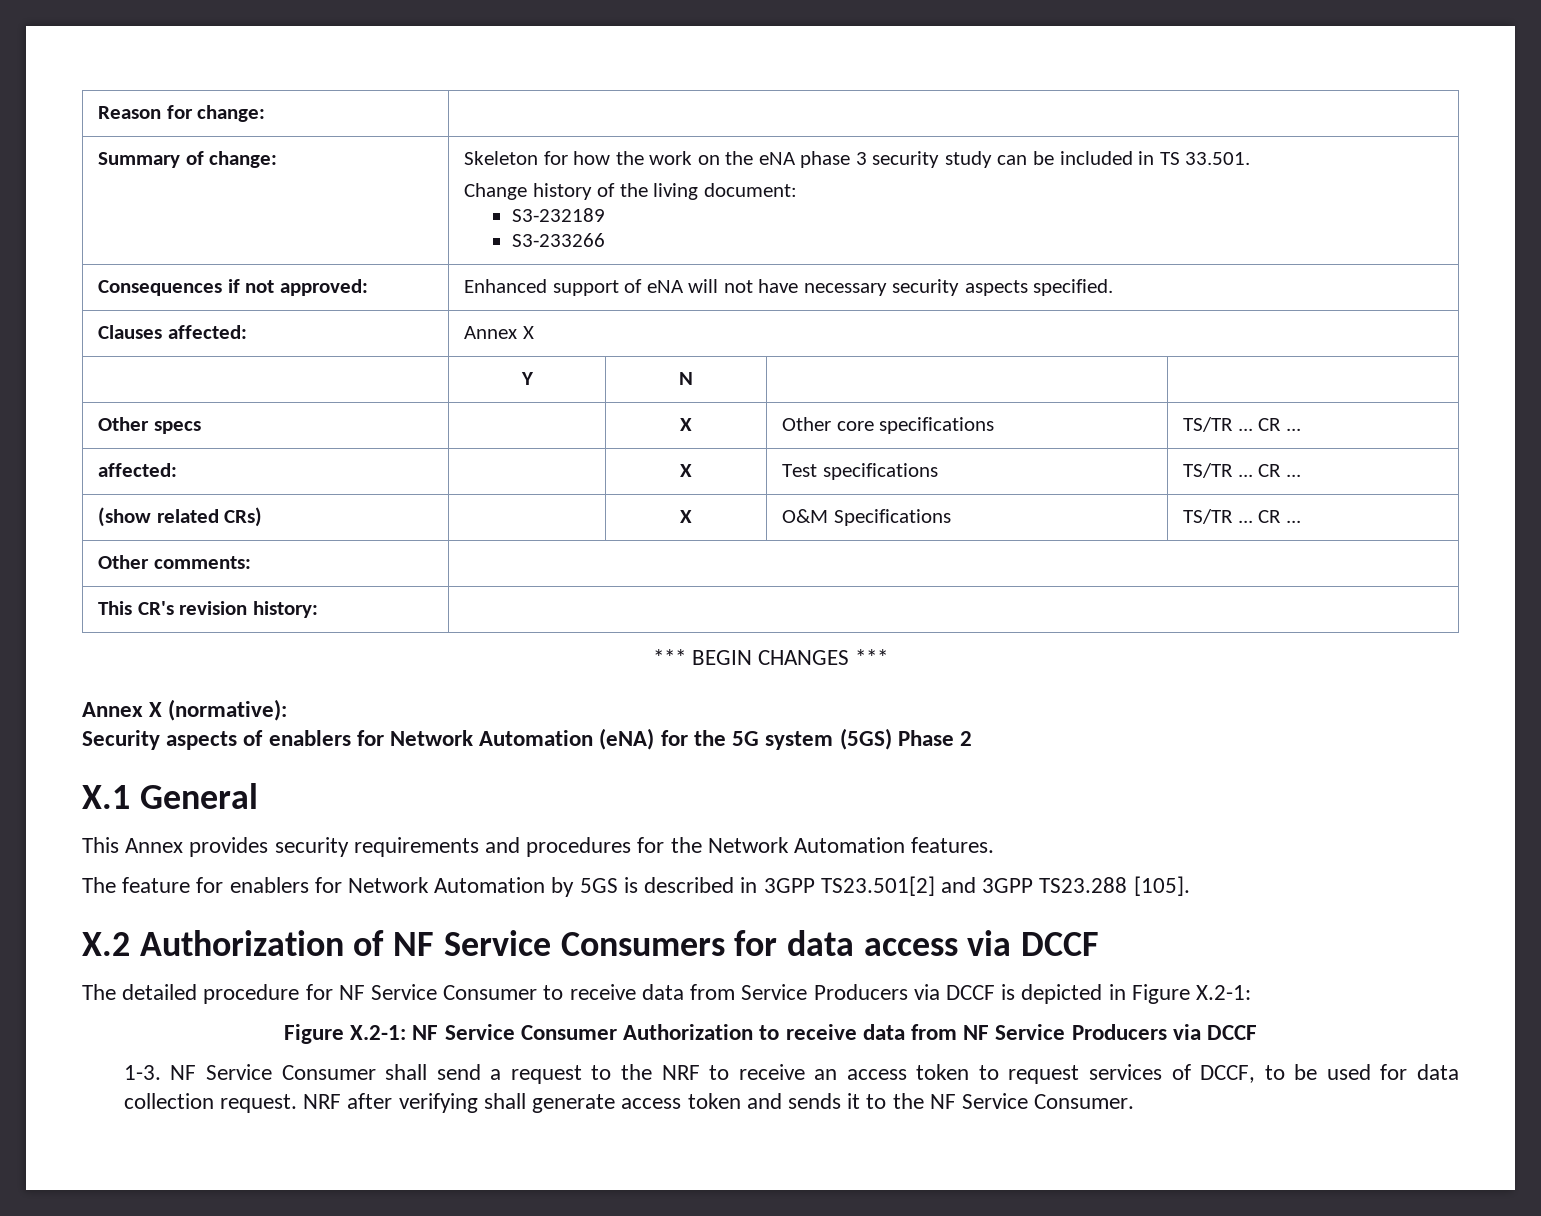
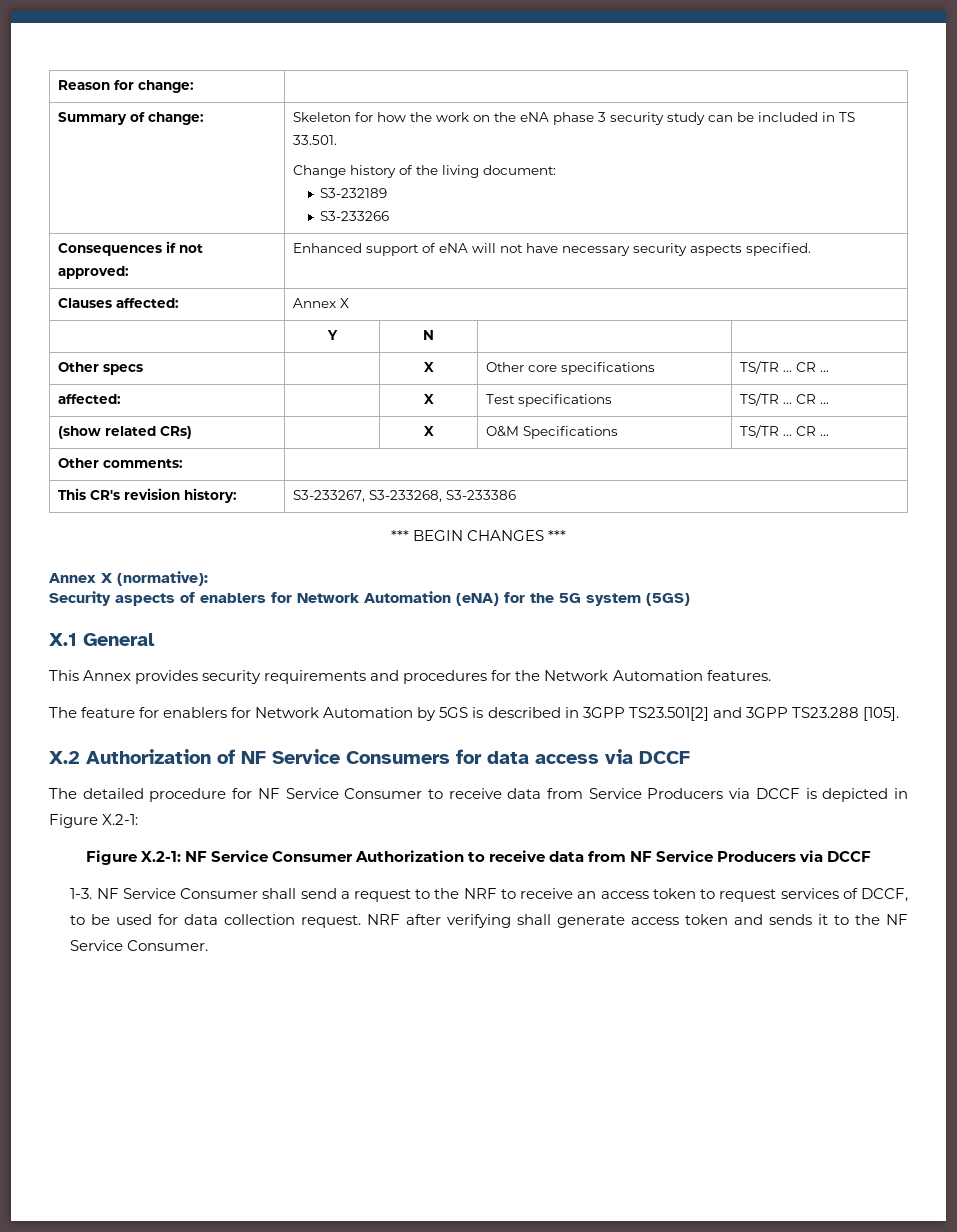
- This CR's revision history: |
+ This CR's revision history: | S3-233267, S3-233268, S3-233386
- Security aspects of enablers for Network Automation (eNA) for the 5G system (5GS) Phase 2
+ Security aspects of enablers for Network Automation (eNA) for the 5G system (5GS)

